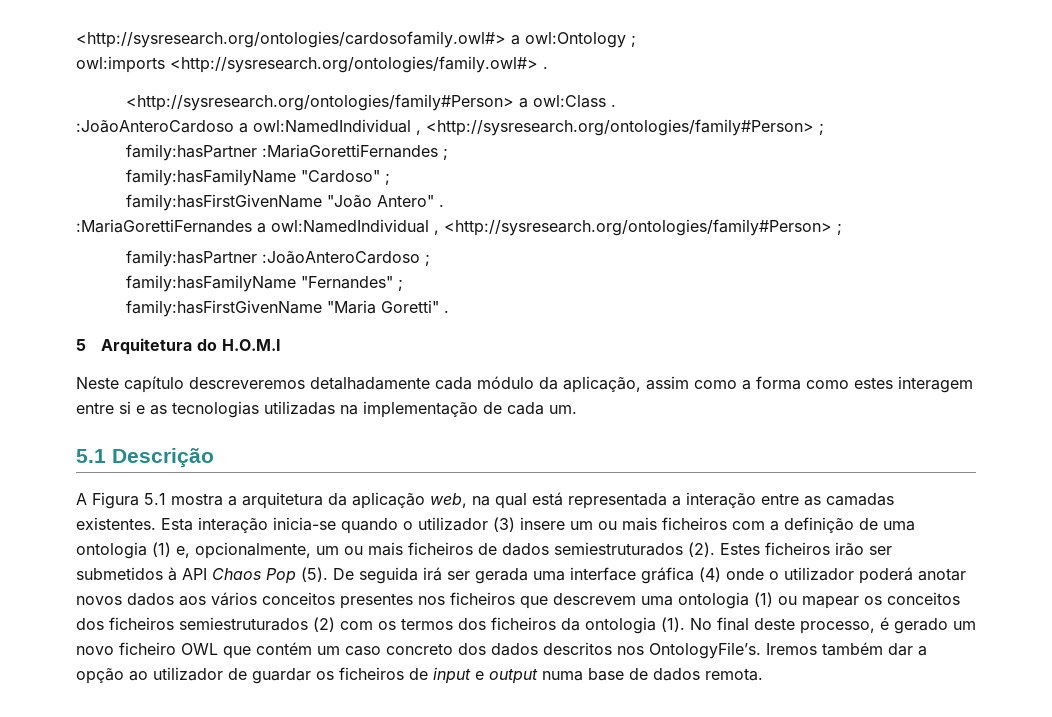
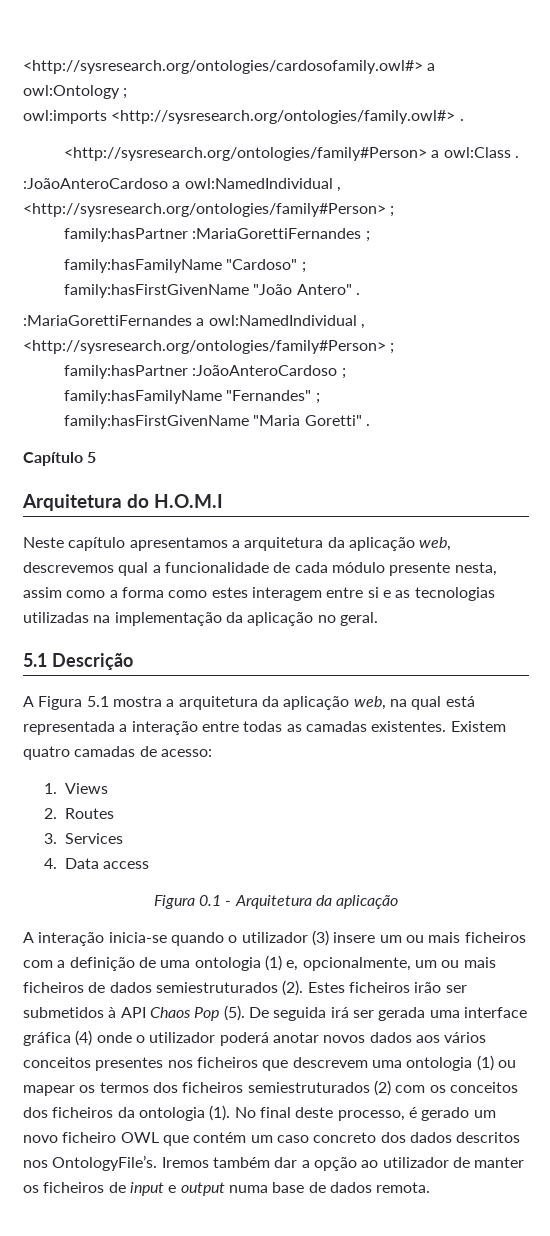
- 5 Arquitetura do H.O.M.I
+ Capítulo 5
+ Arquitetura do H.O.M.I
- Neste capítulo descreveremos detalhadamente cada módulo da aplicação, assim como a forma como estes interagem entre si e as tecnologias utilizadas na implementação de cada um.
+ Neste capítulo apresentamos a arquitetura da aplicação web, descrevemos qual a funcionalidade de cada módulo presente nesta, assim como a forma como estes interagem entre si e as tecnologias utilizadas na implementação da aplicação no geral.
- A Figura 5.1 mostra a arquitetura da aplicação web, na qual está representada a interação entre as camadas existentes.
+ A Figura 5.1 mostra a arquitetura da aplicação web, na qual está representada a interação entre todas as camadas existentes.
- Esta interação inicia-se quando o utilizador (3) insere um ou mais ficheiros com a definição de uma ontologia (1) e, opcionalmente, um ou mais ficheiros de dados semiestruturados (2).
+ Existem quatro camadas de acesso:
+ 1. Views
+ 2. Routes
+ 3. Services
+ 4. Data access
+ Figura 0.1 - Arquitetura da aplicação
+ A interação inicia-se quando o utilizador (3) insere um ou mais ficheiros com a definição de uma ontologia (1) e, opcionalmente, um ou mais ficheiros de dados semiestruturados (2).
- De seguida irá ser gerada uma interface gráfica (4) onde o utilizador poderá anotar novos dados aos vários conceitos presentes nos ficheiros que descrevem uma ontologia (1) ou mapear os conceitos dos ficheiros semiestruturados (2) com os termos dos ficheiros da ontologia (1).
+ De seguida irá ser gerada uma interface gráfica (4) onde o utilizador poderá anotar novos dados aos vários conceitos presentes nos ficheiros que descrevem uma ontologia (1) ou mapear os termos dos ficheiros semiestruturados (2) com os conceitos dos ficheiros da ontologia (1).
- Iremos também dar a opção ao utilizador de guardar os ficheiros de input e output numa base de dados remota.
+ Iremos também dar a opção ao utilizador de manter os ficheiros de input e output numa base de dados remota.

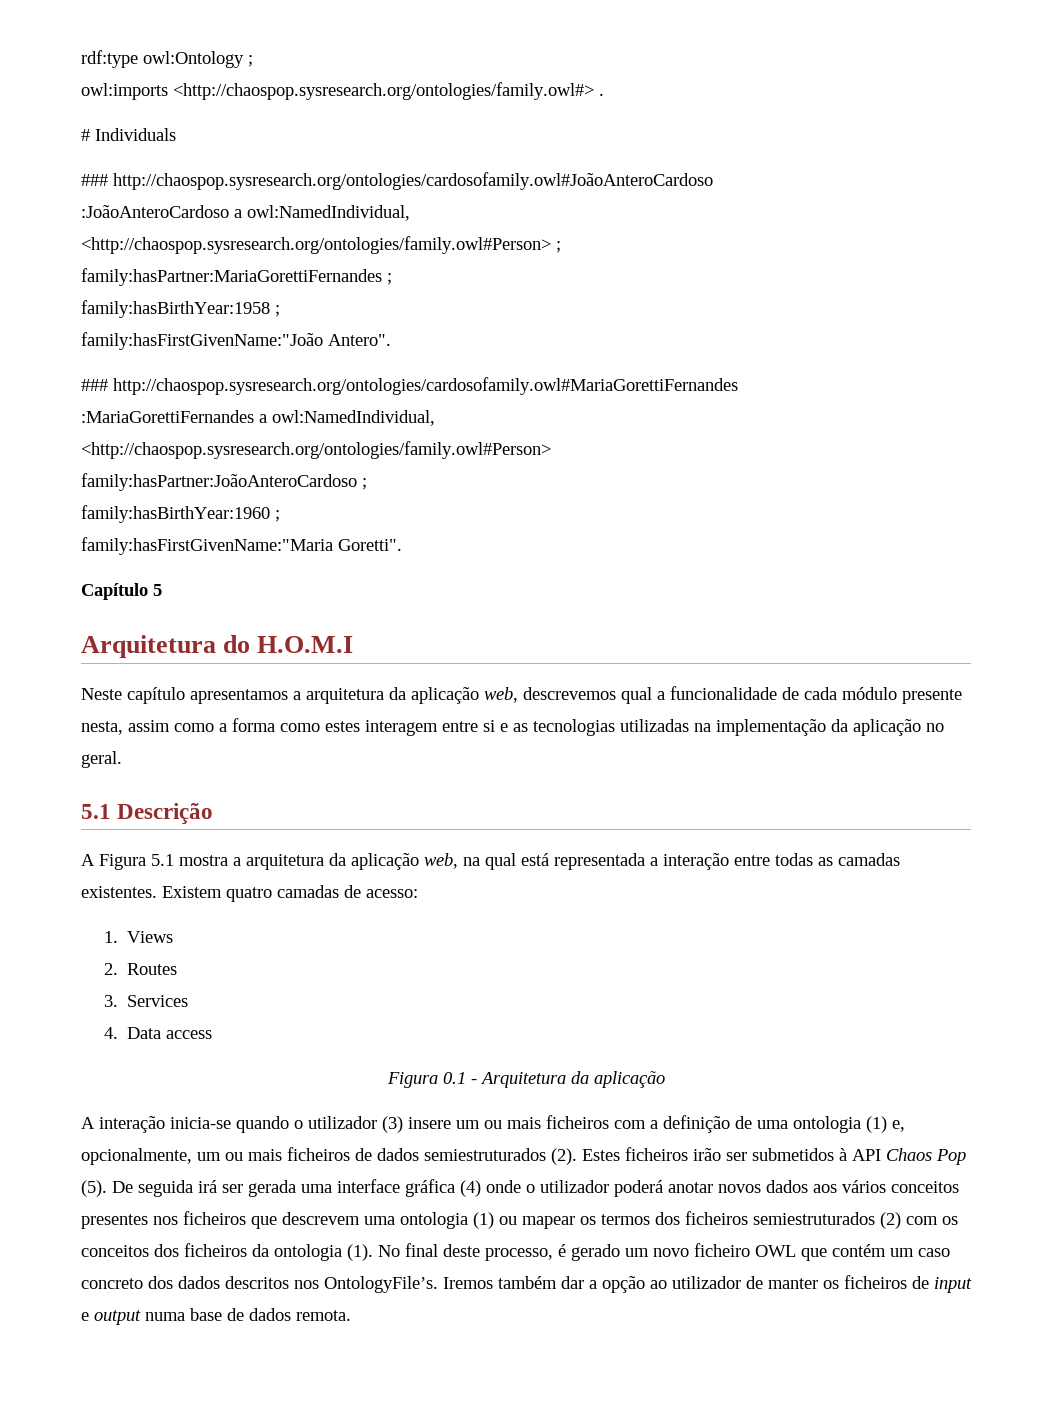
- <http://sysresearch.org/ontologies/cardosofamily.owl#> a owl:Ontology ;
+ rdf:type owl:Ontology ;
- owl:imports <http://sysresearch.org/ontologies/family.owl#> .
- <http://sysresearch.org/ontologies/family#Person> a owl:Class .
+ owl:imports <http://chaospop.sysresearch.org/ontologies/family.owl#> .
+ # Individuals
+ ### http://chaospop.sysresearch.org/ontologies/cardosofamily.owl#JoãoAnteroCardoso
- :JoãoAnteroCardoso a owl:NamedIndividual , <http://sysresearch.org/ontologies/family#Person> ;
- family:hasPartner :MariaGorettiFernandes ;
- family:hasFamilyName "Cardoso" ;
- family:hasFirstGivenName "João Antero" .
+ :JoãoAnteroCardoso a owl:NamedIndividual,
+ <http://chaospop.sysresearch.org/ontologies/family.owl#Person> ;
+ family:hasPartner:MariaGorettiFernandes ;
+ family:hasBirthYear:1958 ;
+ family:hasFirstGivenName:"João Antero".
+ ### http://chaospop.sysresearch.org/ontologies/cardosofamily.owl#MariaGorettiFernandes
- :MariaGorettiFernandes a owl:NamedIndividual , <http://sysresearch.org/ontologies/family#Person> ;
- family:hasPartner :JoãoAnteroCardoso ;
- family:hasFamilyName "Fernandes" ;
- family:hasFirstGivenName "Maria Goretti" .
+ :MariaGorettiFernandes a owl:NamedIndividual,
+ <http://chaospop.sysresearch.org/ontologies/family.owl#Person>
+ family:hasPartner:JoãoAnteroCardoso ;
+ family:hasBirthYear:1960 ;
+ family:hasFirstGivenName:"Maria Goretti".

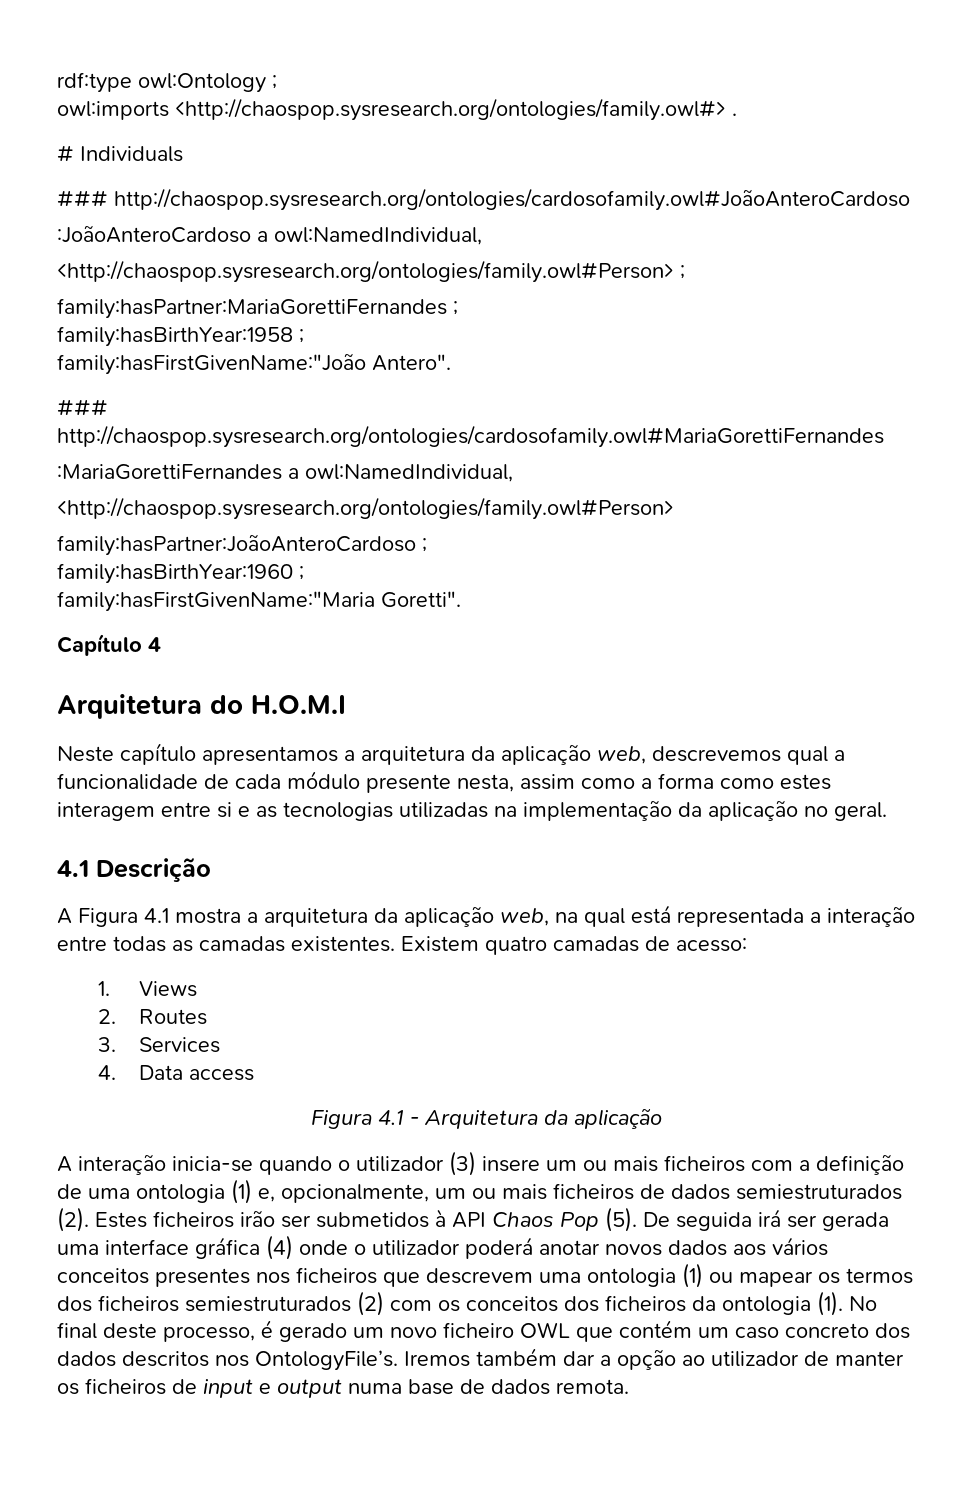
- Capítulo 5
+ Capítulo 4
- 5.1 Descrição
+ 4.1 Descrição
- A Figura 5.1 mostra a arquitetura da aplicação web, na qual está representada a interação entre todas as camadas existentes.
+ A Figura 4.1 mostra a arquitetura da aplicação web, na qual está representada a interação entre todas as camadas existentes.
- Figura 0.1 - Arquitetura da aplicação
+ Figura 4.1 - Arquitetura da aplicação

